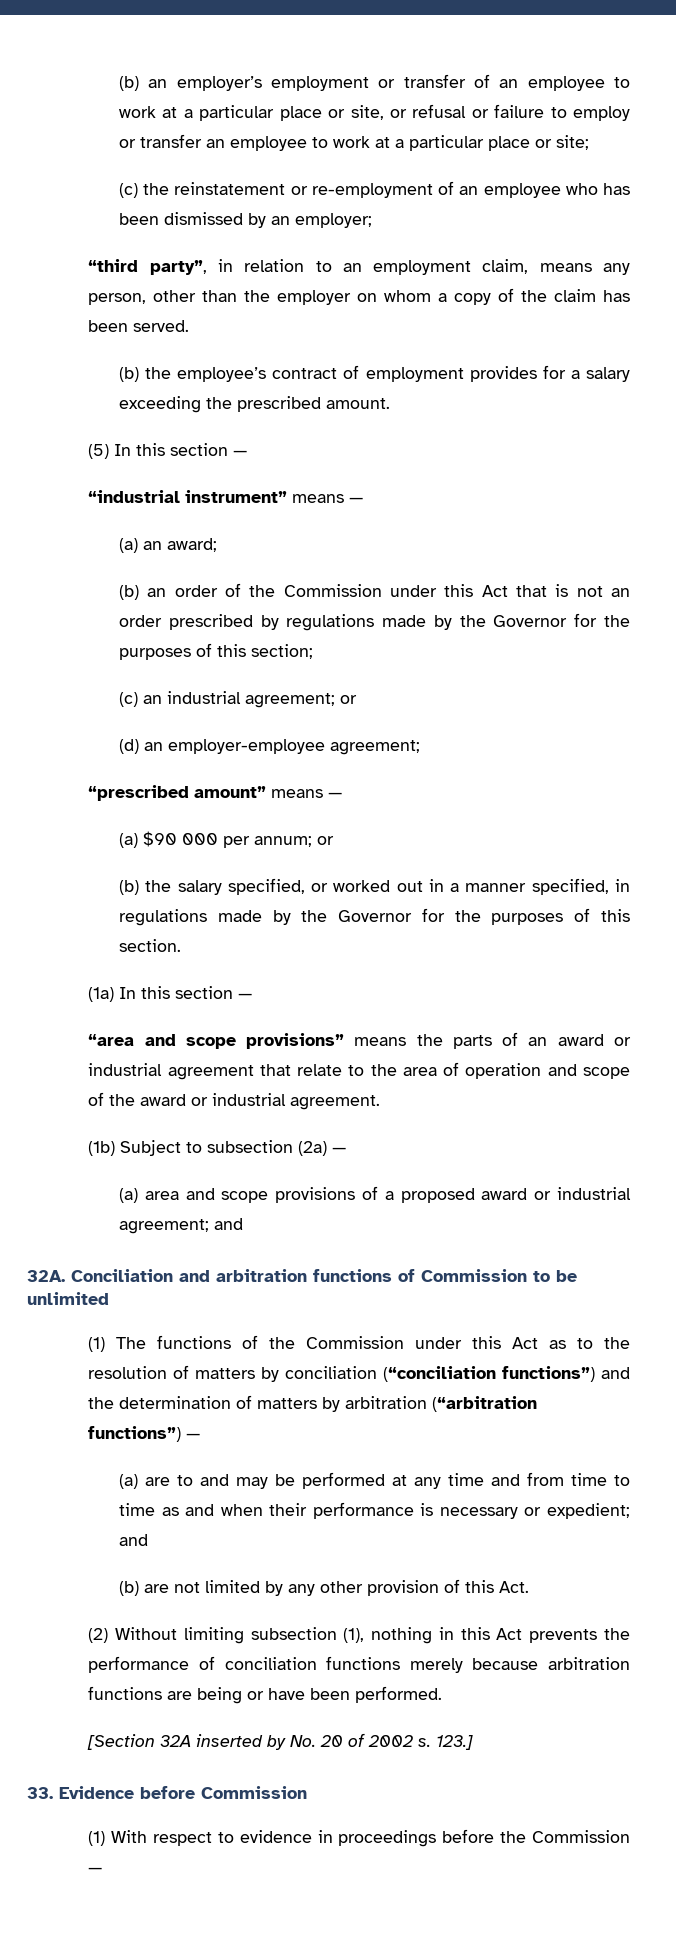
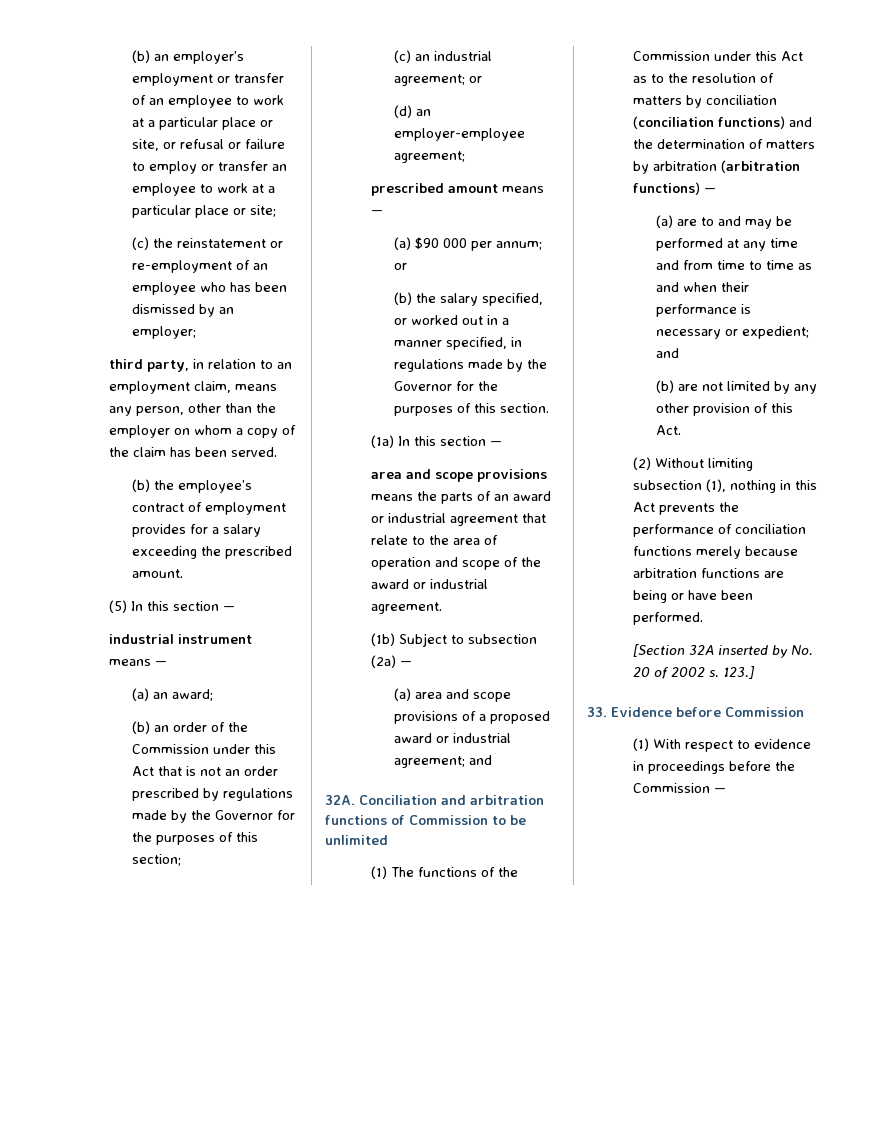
- “third party”, in relation to an employment claim, means any person, other than the employer on whom a copy of the claim has been served.
+ third party, in relation to an employment claim, means any person, other than the employer on whom a copy of the claim has been served.
- “industrial instrument” means —
+ industrial instrument means —
- “prescribed amount” means —
+ prescribed amount means —
- “area and scope provisions” means the parts of an award or industrial agreement that relate to the area of operation and scope of the award or industrial agreement.
+ area and scope provisions means the parts of an award or industrial agreement that relate to the area of operation and scope of the award or industrial agreement.
- (1) The functions of the Commission under this Act as to the resolution of matters by conciliation (“conciliation functions”) and the determination of matters by arbitration (“arbitration functions”) —
+ (1) The functions of the Commission under this Act as to the resolution of matters by conciliation (conciliation functions) and the determination of matters by arbitration (arbitration functions) —

